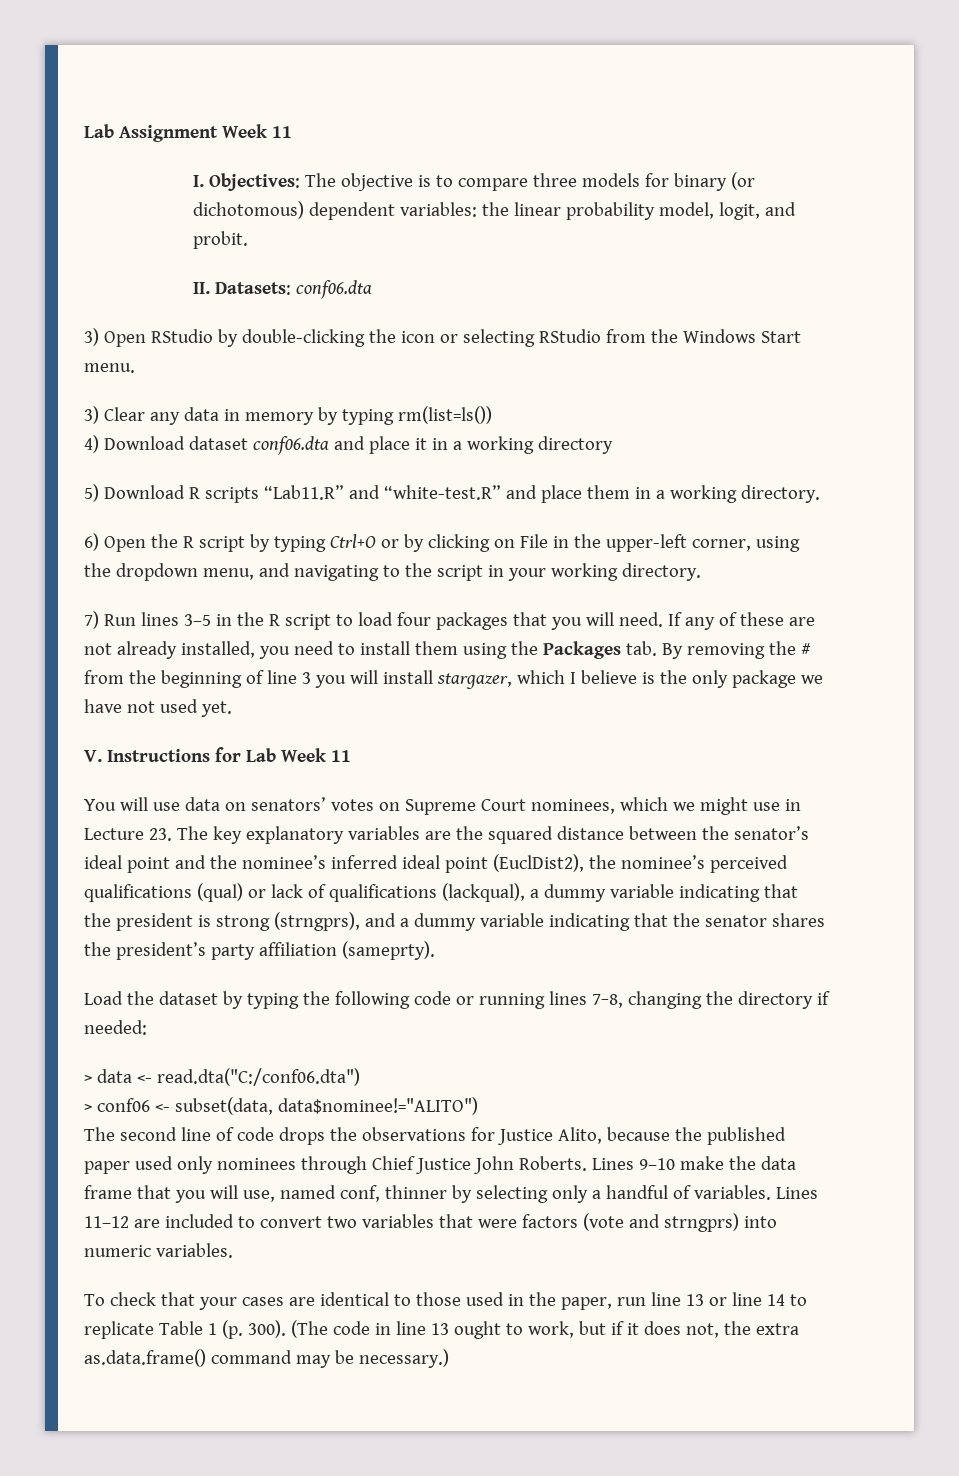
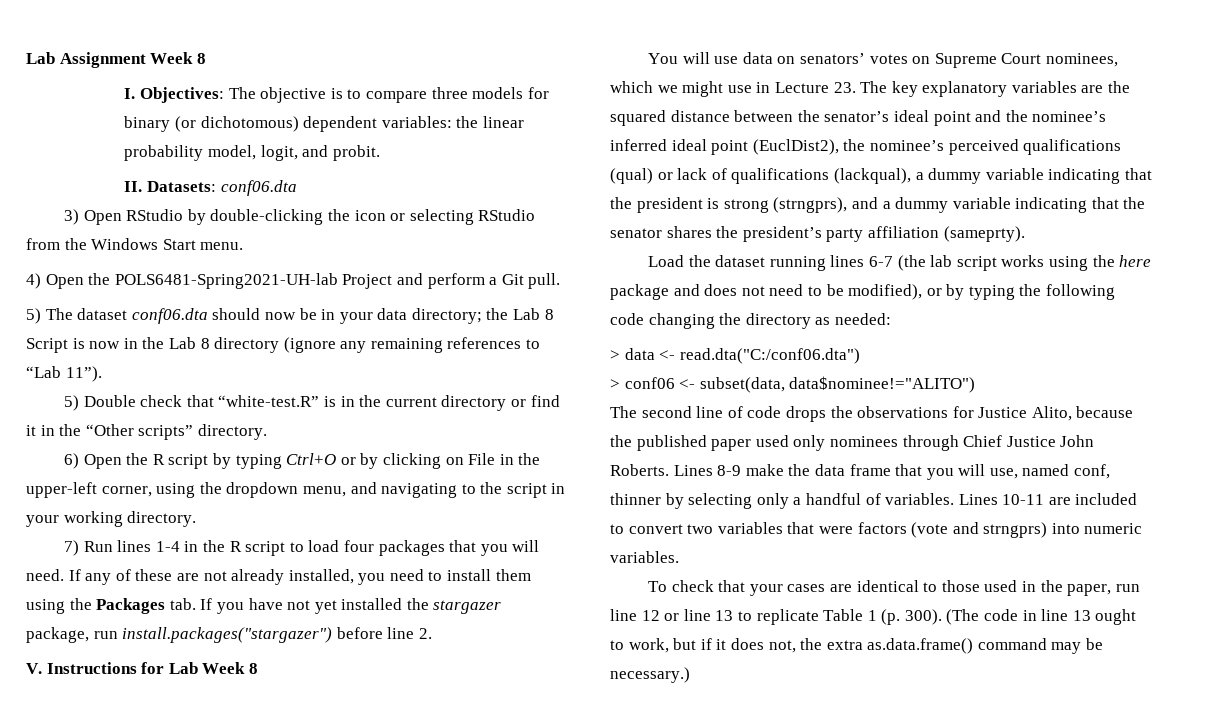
- Lab Assignment Week 11
+ Lab Assignment Week 8
- 3) Clear any data in memory by typing rm(list=ls())
- 4) Download dataset conf06.dta and place it in a working directory
- 5) Download R scripts “Lab11.R” and “white-test.R” and place them in a working directory.
+ 4) Open the POLS6481-Spring2021-UH-lab Project and perform a Git pull.
+ 5) The dataset conf06.dta should now be in your data directory; the Lab 8 Script is now in the Lab 8 directory (ignore any remaining references to “Lab 11”).
+ 5) Double check that “white-test.R” is in the current directory or find it in the “Other scripts” directory.
- 7) Run lines 3–5 in the R script to load four packages that you will need.
+ 7) Run lines 1-4 in the R script to load four packages that you will need.
- If any of these are not already installed, you need to install them using the Packages tab. By removing the # from the beginning of line 3 you will install stargazer, which I believe is the only package we have not used yet.
+ If any of these are not already installed, you need to install them using the Packages tab. If you have not yet installed the stargazer package, run install.packages("stargazer") before line 2.
- V. Instructions for Lab Week 11
+ V. Instructions for Lab Week 8
- Load the dataset by typing the following code or running lines 7−8, changing the directory if needed:
+ Load the dataset running lines 6-7 (the lab script works using the here package and does not need to be modified), or by typing the following code changing the directory as needed:
- Lines 9–10 make the data frame that you will use, named conf, thinner by selecting only a handful of variables.
+ Lines 8-9 make the data frame that you will use, named conf, thinner by selecting only a handful of variables.
- Lines 11–12 are included to convert two variables that were factors (vote and strngprs) into numeric variables.
+ Lines 10-11 are included to convert two variables that were factors (vote and strngprs) into numeric variables.
- To check that your cases are identical to those used in the paper, run line 13 or line 14 to replicate Table 1 (p. 300).
+ To check that your cases are identical to those used in the paper, run line 12 or line 13 to replicate Table 1 (p. 300).

